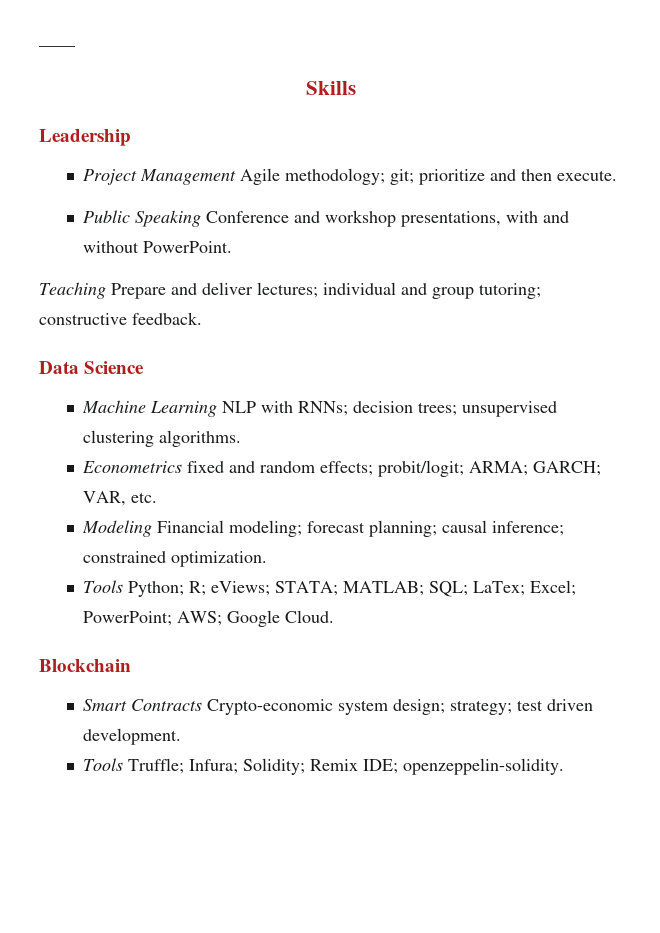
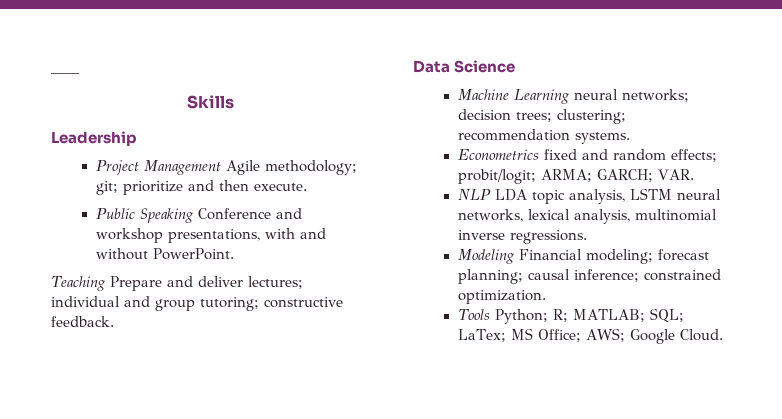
- Machine Learning NLP with RNNs; decision trees; unsupervised clustering algorithms.
+ Machine Learning neural networks; decision trees; clustering; recommendation systems.
- Econometrics fixed and random effects; probit/logit; ARMA; GARCH; VAR, etc.
+ Econometrics fixed and random effects; probit/logit; ARMA; GARCH; VAR.
+ NLP LDA topic analysis, LSTM neural networks, lexical analysis, multinomial inverse regressions.
- Tools Python; R; eViews; STATA; MATLAB; SQL; LaTex; Excel; PowerPoint; AWS; Google Cloud.
+ Tools Python; R; MATLAB; SQL; LaTex; MS Office; AWS; Google Cloud.
- Blockchain
- Smart Contracts Crypto-economic system design; strategy; test driven development.
- Tools Truffle; Infura; Solidity; Remix IDE; openzeppelin-solidity.

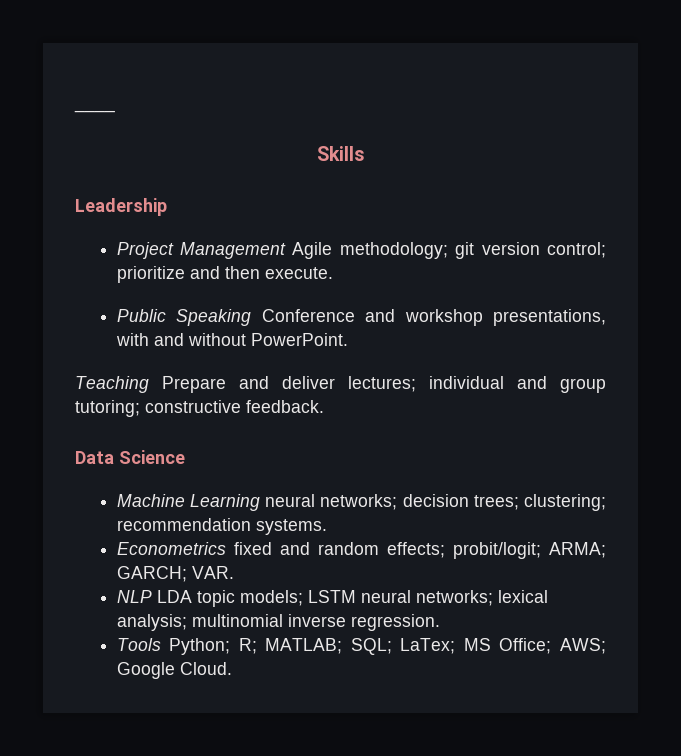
- Project Management Agile methodology; git; prioritize and then execute.
+ Project Management Agile methodology; git version control; prioritize and then execute.
- NLP LDA topic analysis, LSTM neural networks, lexical analysis, multinomial inverse regressions.
- Modeling Financial modeling; forecast planning; causal inference; constrained optimization.
+ NLP LDA topic models; LSTM neural networks; lexical analysis; multinomial inverse regression.

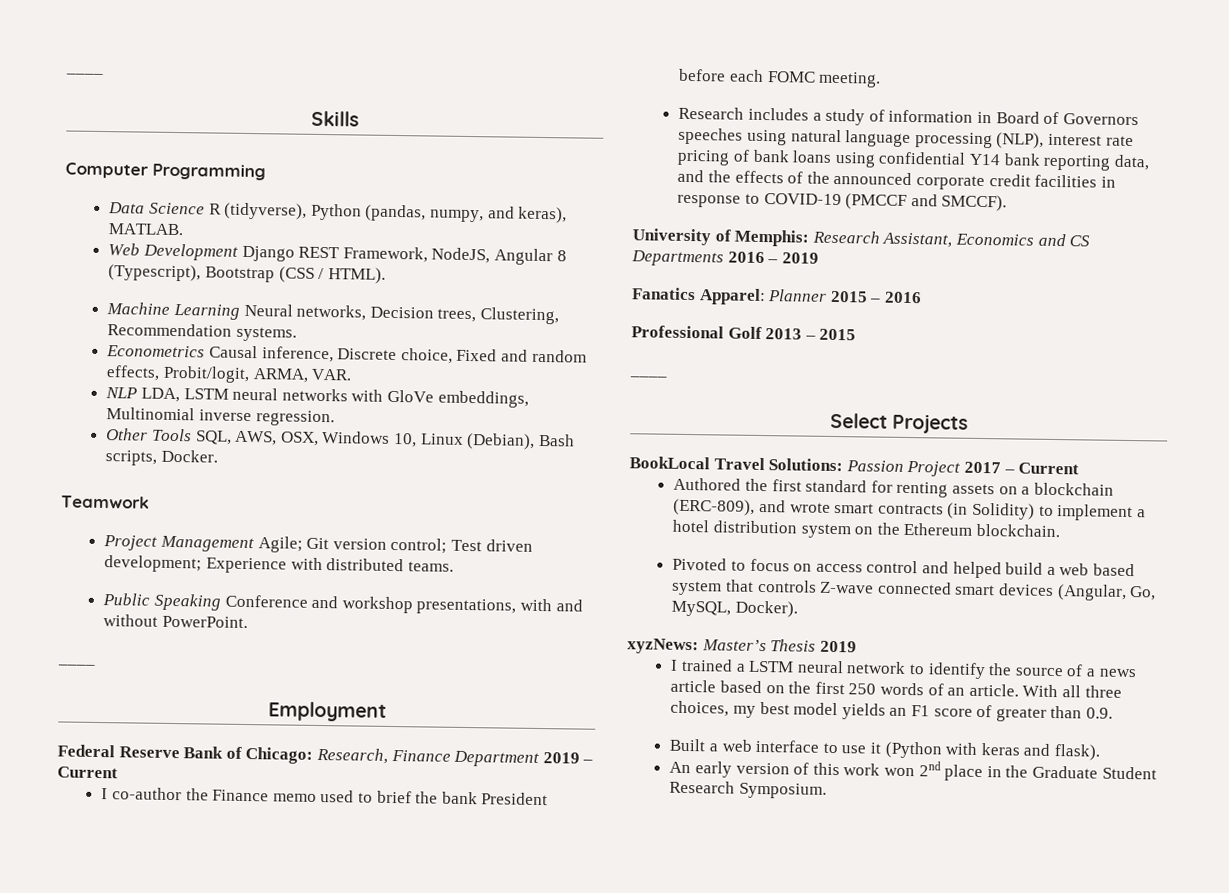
- Leadership
- Project Management Agile methodology; git version control; prioritize and then execute.
+ Computer Programming
+ Data Science R (tidyverse), Python (pandas, numpy, and keras), MATLAB.
+ Web Development Django REST Framework, NodeJS, Angular 8 (Typescript), Bootstrap (CSS / HTML).
+ Machine Learning Neural networks, Decision trees, Clustering, Recommendation systems.
+ Econometrics Causal inference, Discrete choice, Fixed and random effects, Probit/logit, ARMA, VAR.
+ NLP LDA, LSTM neural networks with GloVe embeddings, Multinomial inverse regression.
+ Other Tools SQL, AWS, OSX, Windows 10, Linux (Debian), Bash scripts, Docker.
+ Teamwork
+ Project Management Agile; Git version control; Test driven development; Experience with distributed teams.
  Public Speaking Conference and workshop presentations, with and without PowerPoint.
- Teaching Prepare and deliver lectures; individual and group tutoring; constructive feedback.
- Data Science
- Machine Learning neural networks; decision trees; clustering; recommendation systems.
- Econometrics fixed and random effects; probit/logit; ARMA; GARCH; VAR.
- NLP LDA topic models; LSTM neural networks; lexical analysis; multinomial inverse regression.
- Tools Python; R; MATLAB; SQL; LaTex; MS Office; AWS; Google Cloud.
+ ____
+ Employment
+ Federal Reserve Bank of Chicago: Research, Finance Department 2019 – Current
+ I co-author the Finance memo used to brief the bank President before each FOMC meeting.
+ Research includes a study of information in Board of Governors speeches using natural language processing (NLP), interest rate pricing of bank loans using confidential Y14 bank reporting data, and the effects of the announced corporate credit facilities in response to COVID-19 (PMCCF and SMCCF).
+ University of Memphis: Research Assistant, Economics and CS Departments 2016 – 2019
+ Fanatics Apparel: Planner 2015 – 2016
+ Professional Golf 2013 – 2015
+ ____
+ Select Projects
+ BookLocal Travel Solutions: Passion Project 2017 – Current
+ Authored the first standard for renting assets on a blockchain (ERC-809), and wrote smart contracts (in Solidity) to implement a hotel distribution system on the Ethereum blockchain.
+ Pivoted to focus on access control and helped build a web based system that controls Z-wave connected smart devices (Angular, Go, MySQL, Docker).
+ xyzNews: Master’s Thesis 2019
+ I trained a LSTM neural network to identify the source of a news article based on the first 250 words of an article. With all three choices, my best model yields an F1 score of greater than 0.9.
+ Built a web interface to use it (Python with keras and flask).
+ An early version of this work won 2nd place in the Graduate Student Research Symposium.

